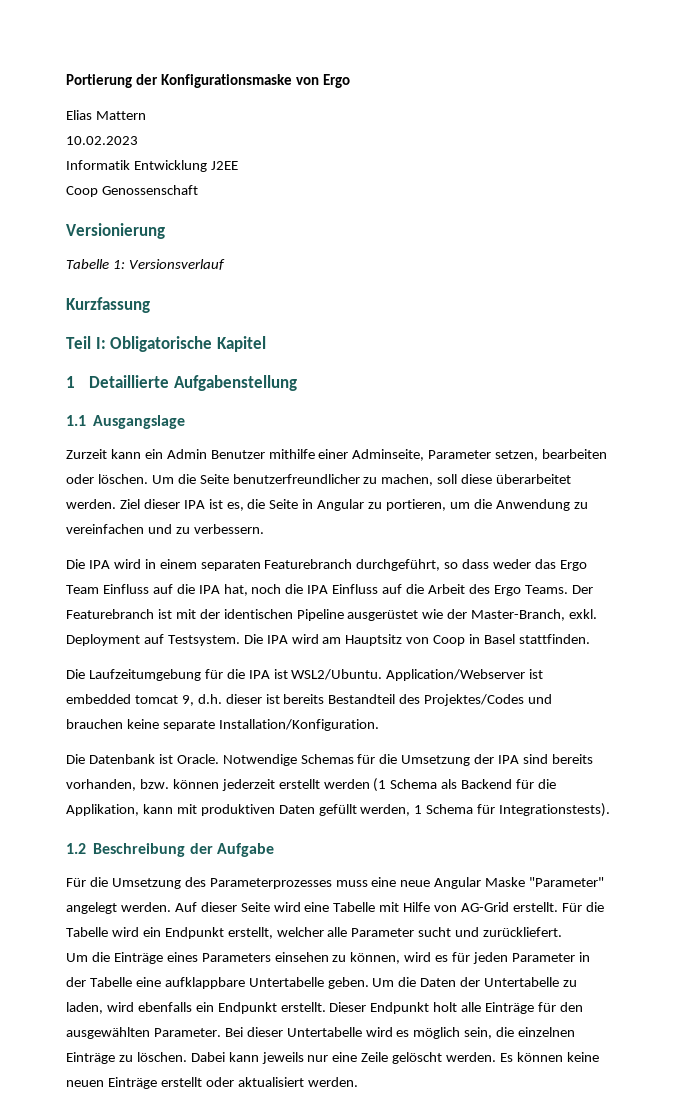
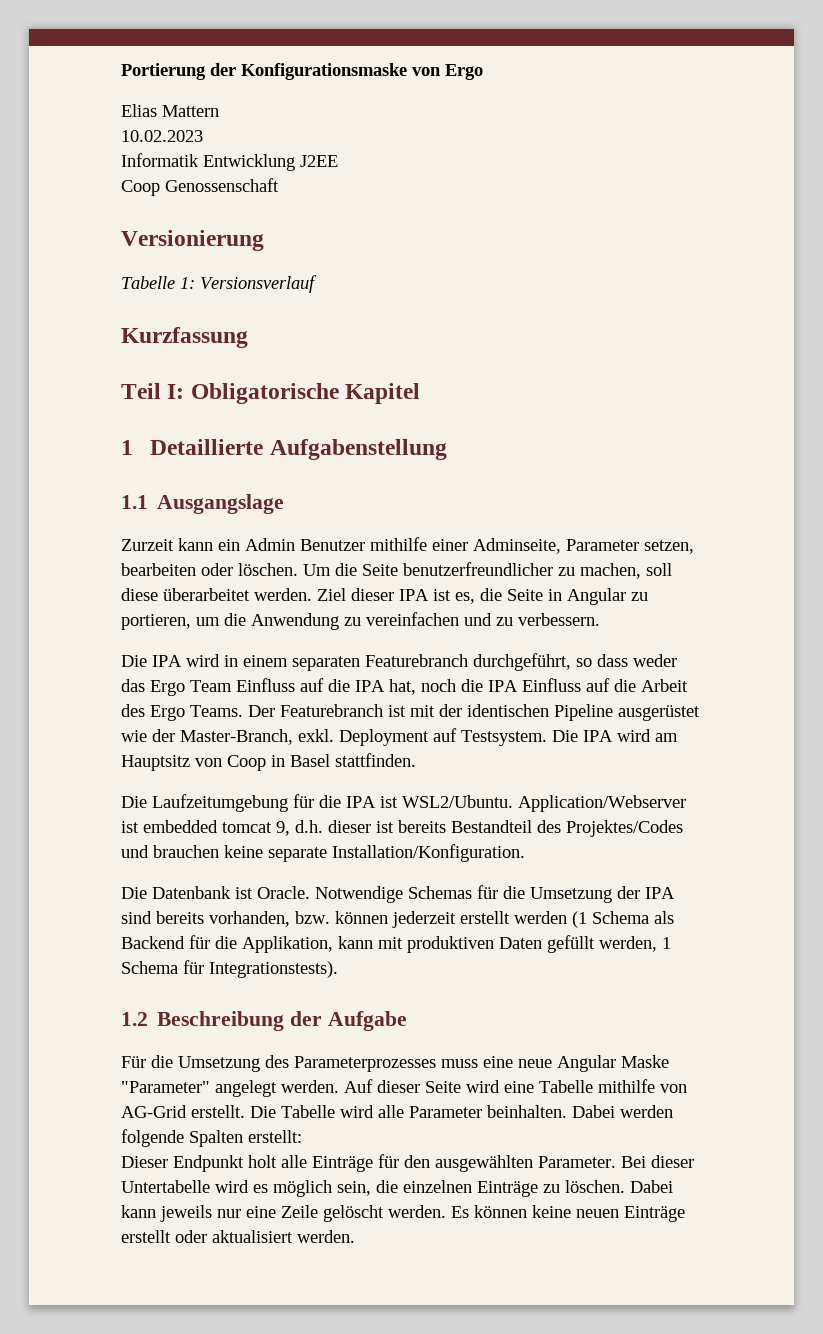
- Auf dieser Seite wird eine Tabelle mit Hilfe von AG-Grid erstellt.
+ Auf dieser Seite wird eine Tabelle mithilfe von AG-Grid erstellt.
- Für die Tabelle wird ein Endpunkt erstellt, welcher alle Parameter sucht und zurückliefert.
- Um die Einträge eines Parameters einsehen zu können, wird es für jeden Parameter in der Tabelle eine aufklappbare Untertabelle geben. Um die Daten der Untertabelle zu laden, wird ebenfalls ein Endpunkt erstellt. Dieser Endpunkt holt alle Einträge für den ausgewählten Parameter.
+ Die Tabelle wird alle Parameter beinhalten. Dabei werden folgende Spalten erstellt:
+ Dieser Endpunkt holt alle Einträge für den ausgewählten Parameter.

